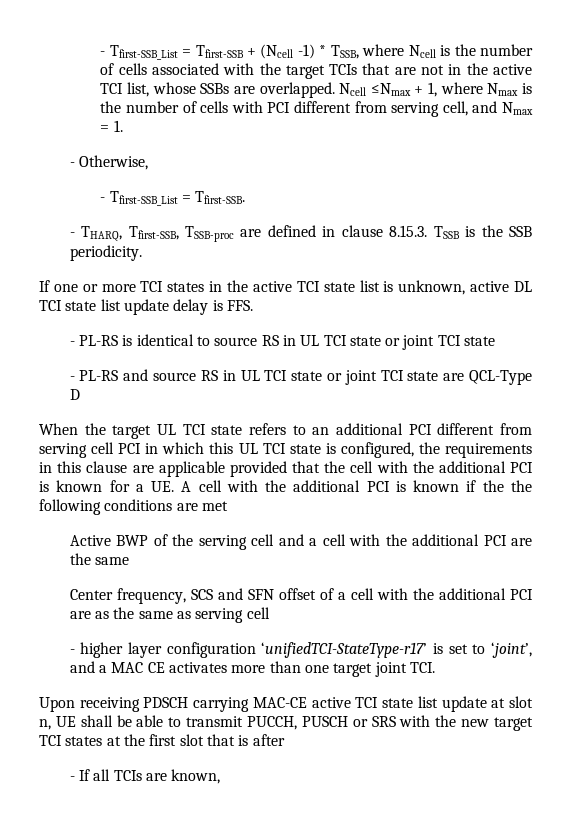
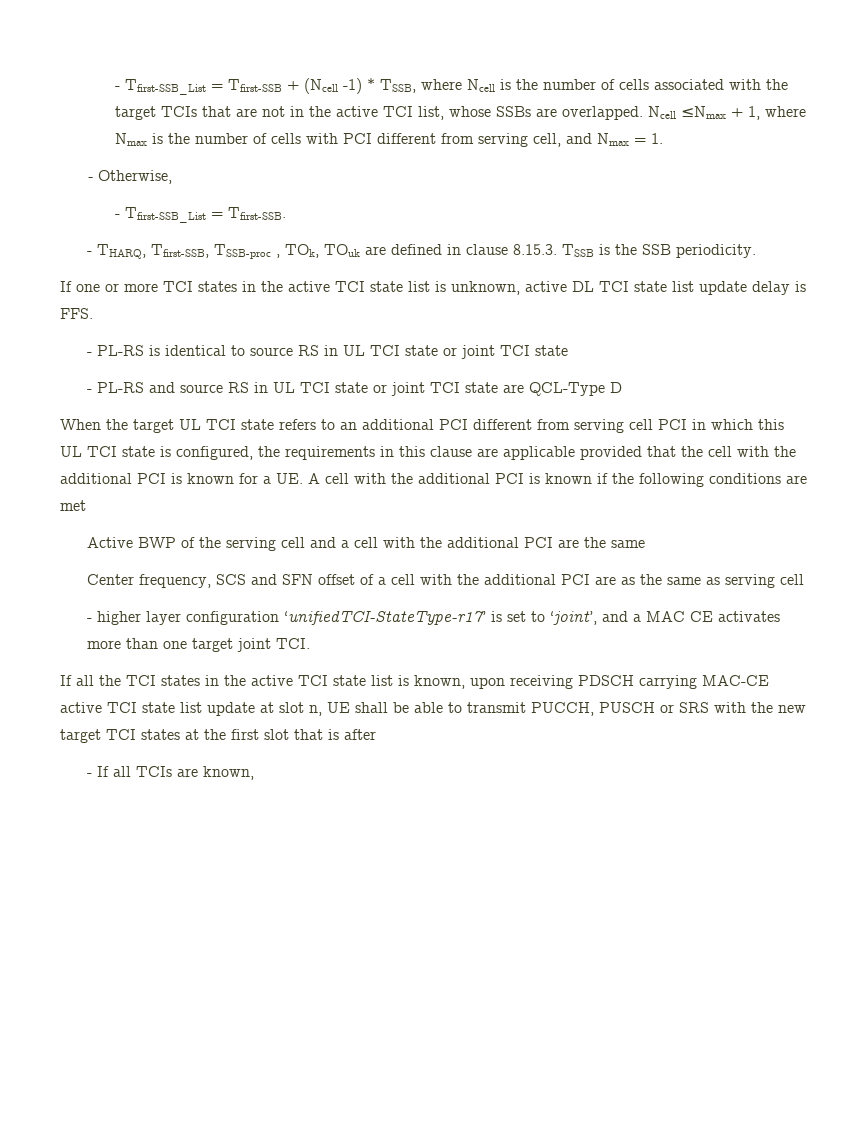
- - THARQ, Tfirst-SSB, TSSB-proc are defined in clause 8.15.3. TSSB is the SSB periodicity.
+ - THARQ, Tfirst-SSB, TSSB-proc , TOk, TOuk are defined in clause 8.15.3. TSSB is the SSB periodicity.
- When the target UL TCI state refers to an additional PCI different from serving cell PCI in which this UL TCI state is configured, the requirements in this clause are applicable provided that the cell with the additional PCI is known for a UE. A cell with the additional PCI is known if the the following conditions are met
+ When the target UL TCI state refers to an additional PCI different from serving cell PCI in which this UL TCI state is configured, the requirements in this clause are applicable provided that the cell with the additional PCI is known for a UE. A cell with the additional PCI is known if the following conditions are met
- Upon receiving PDSCH carrying MAC-CE active TCI state list update at slot n, UE shall be able to transmit PUCCH, PUSCH or SRS with the new target TCI states at the first slot that is after
+ If all the TCI states in the active TCI state list is known, upon receiving PDSCH carrying MAC-CE active TCI state list update at slot n, UE shall be able to transmit PUCCH, PUSCH or SRS with the new target TCI states at the first slot that is after

